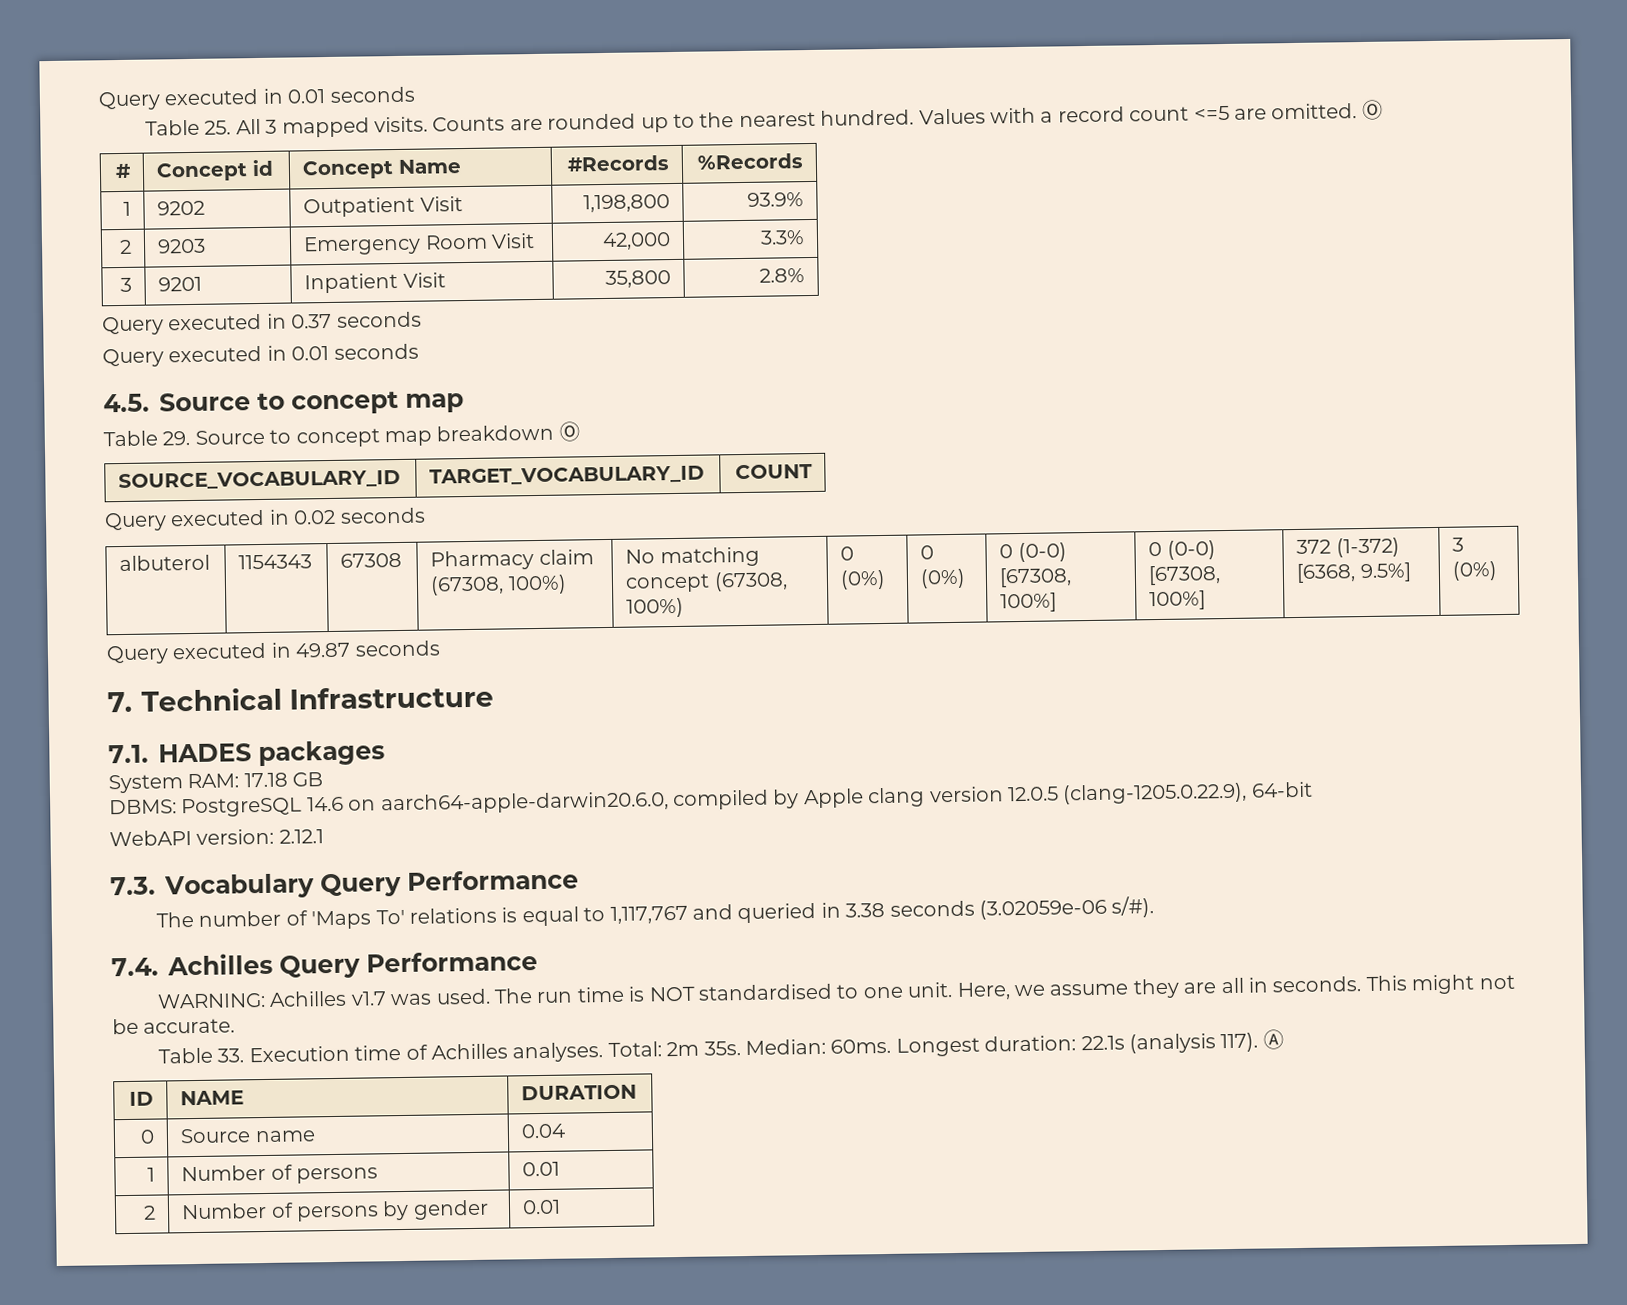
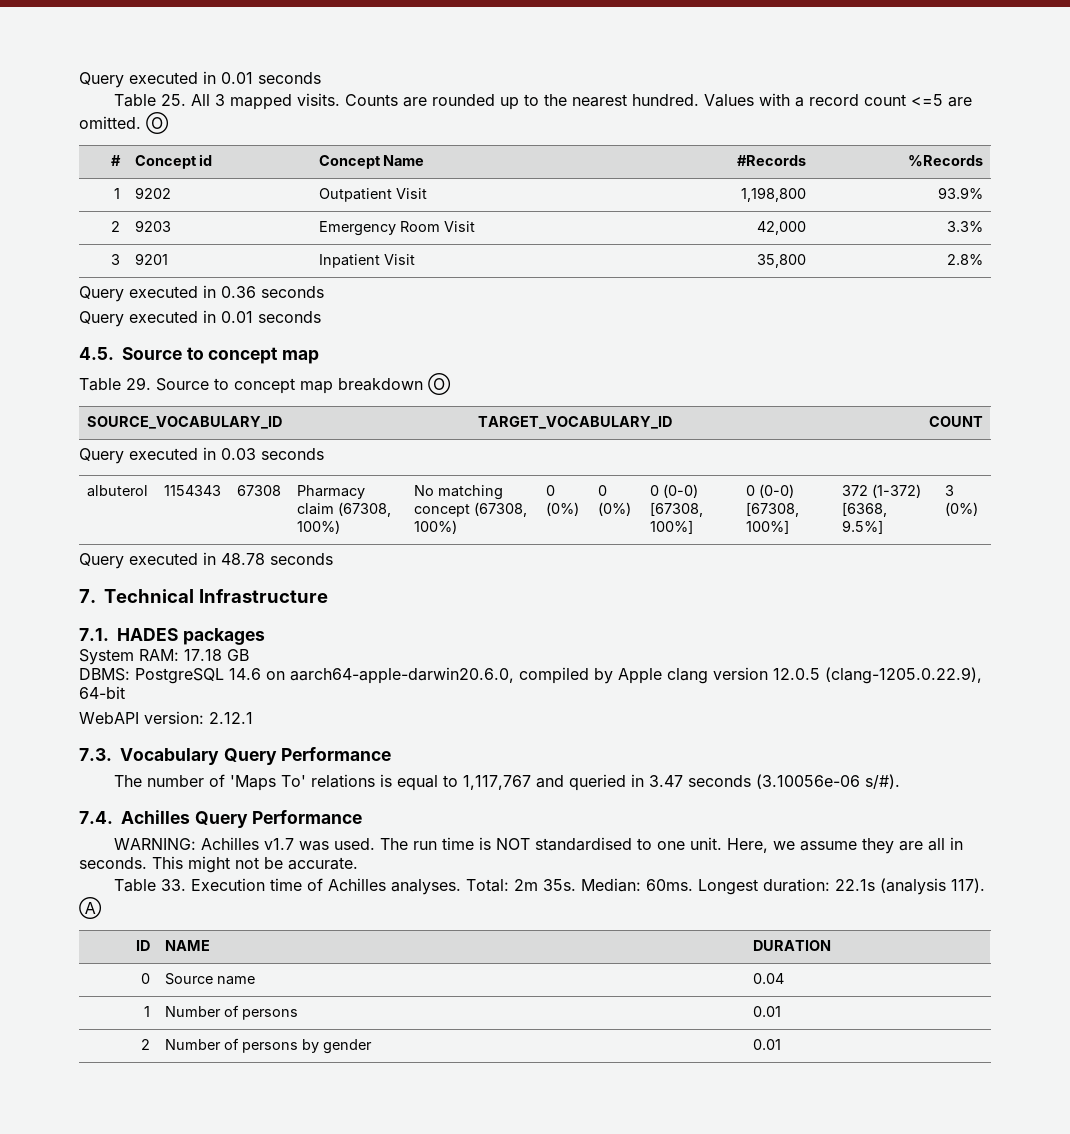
- Query executed in 0.37 seconds
+ Query executed in 0.36 seconds
- Query executed in 0.02 seconds
+ Query executed in 0.03 seconds
- Query executed in 49.87 seconds
+ Query executed in 48.78 seconds
- The number of 'Maps To' relations is equal to 1,117,767 and queried in 3.38 seconds (3.02059e-06 s/#).
+ The number of 'Maps To' relations is equal to 1,117,767 and queried in 3.47 seconds (3.10056e-06 s/#).

